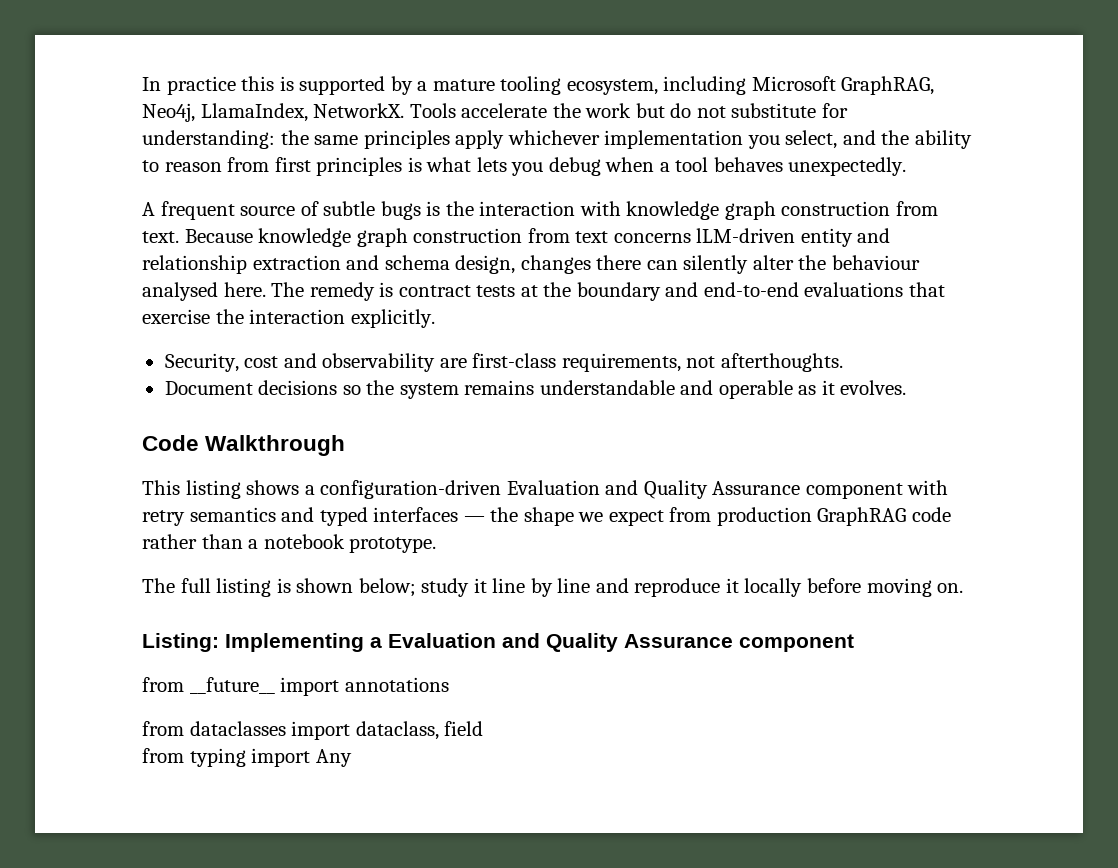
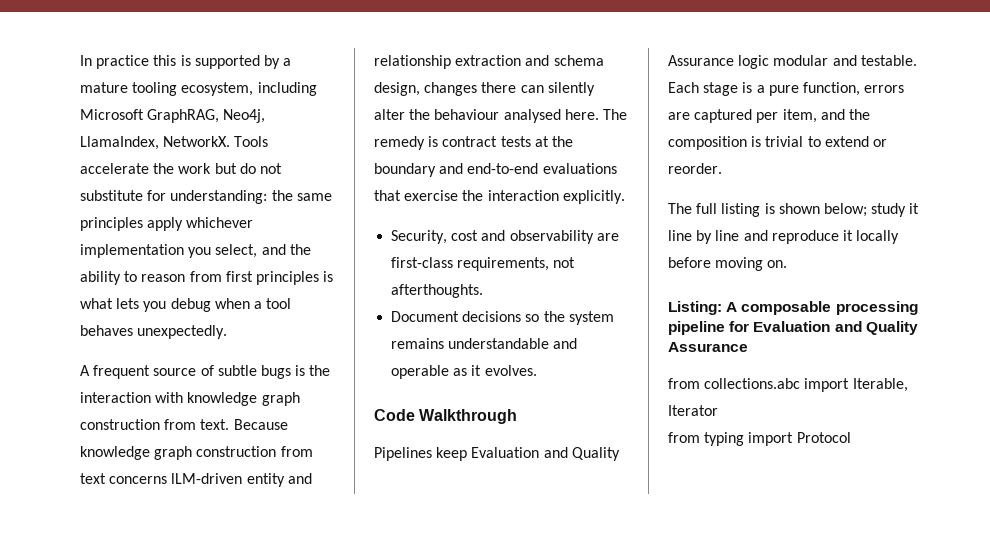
- This listing shows a configuration-driven Evaluation and Quality Assurance component with retry semantics and typed interfaces — the shape we expect from production GraphRAG code rather than a notebook prototype.
+ Pipelines keep Evaluation and Quality Assurance logic modular and testable. Each stage is a pure function, errors are captured per item, and the composition is trivial to extend or reorder.
- Listing: Implementing a Evaluation and Quality Assurance component
- from __future__ import annotations
- from dataclasses import dataclass, field
+ Listing: A composable processing pipeline for Evaluation and Quality Assurance
+ from collections.abc import Iterable, Iterator
- from typing import Any
+ from typing import Protocol

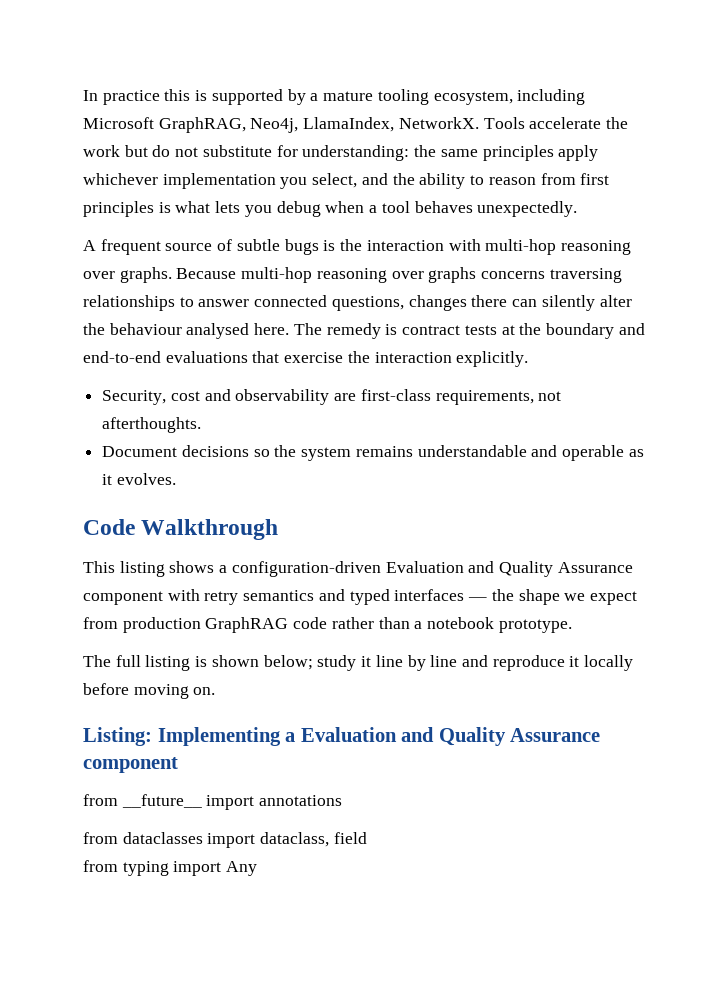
- A frequent source of subtle bugs is the interaction with knowledge graph construction from text. Because knowledge graph construction from text concerns lLM-driven entity and relationship extraction and schema design, changes there can silently alter the behaviour analysed here.
+ A frequent source of subtle bugs is the interaction with multi-hop reasoning over graphs. Because multi-hop reasoning over graphs concerns traversing relationships to answer connected questions, changes there can silently alter the behaviour analysed here.
- Pipelines keep Evaluation and Quality Assurance logic modular and testable. Each stage is a pure function, errors are captured per item, and the composition is trivial to extend or reorder.
+ This listing shows a configuration-driven Evaluation and Quality Assurance component with retry semantics and typed interfaces — the shape we expect from production GraphRAG code rather than a notebook prototype.
- Listing: A composable processing pipeline for Evaluation and Quality Assurance
- from collections.abc import Iterable, Iterator
+ Listing: Implementing a Evaluation and Quality Assurance component
+ from __future__ import annotations
+ from dataclasses import dataclass, field
- from typing import Protocol
+ from typing import Any

